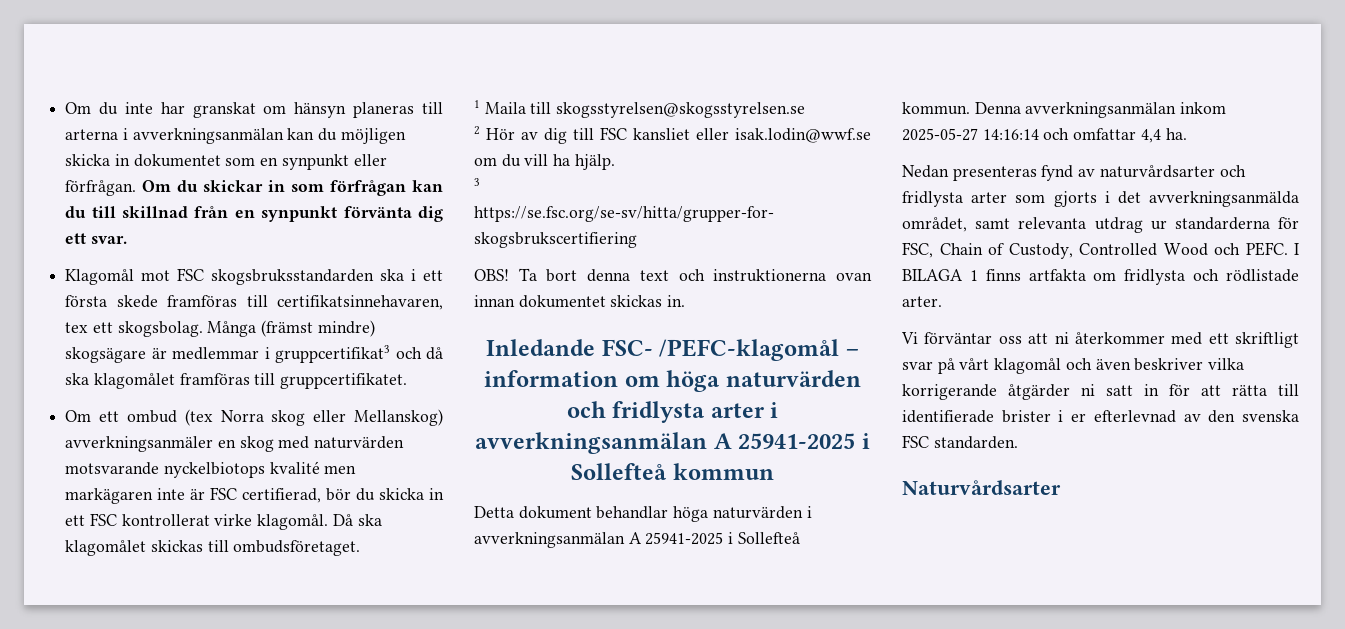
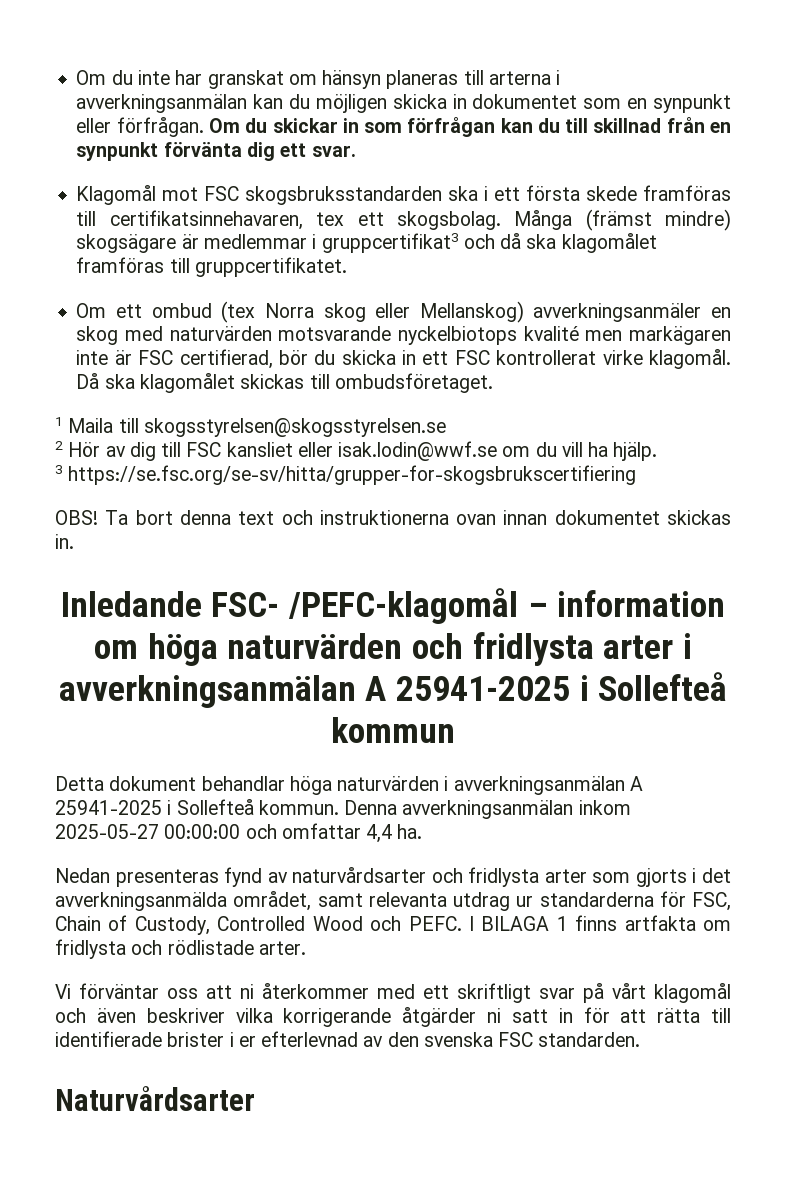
- Denna avverkningsanmälan inkom 2025-05-27 14:16:14 och omfattar 4,4 ha.
+ Denna avverkningsanmälan inkom 2025-05-27 00:00:00 och omfattar 4,4 ha.

